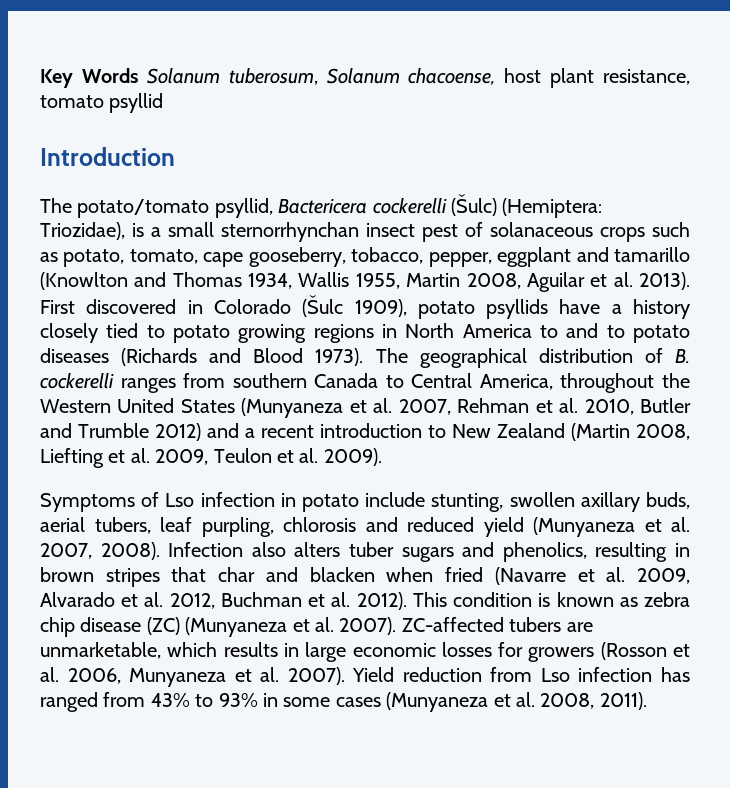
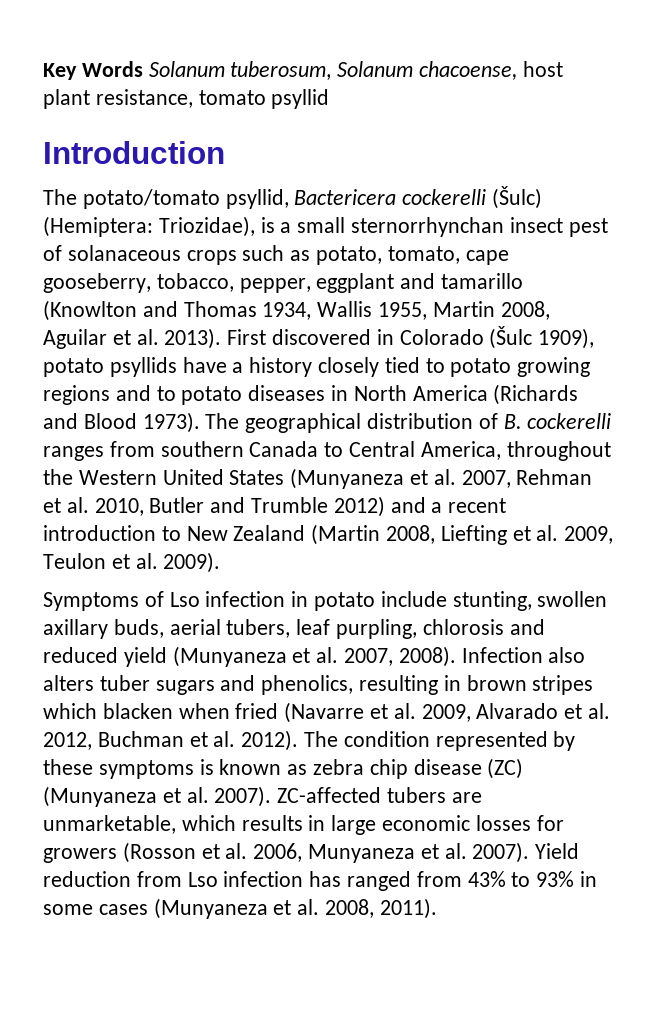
- First discovered in Colorado (Šulc 1909), potato psyllids have a history closely tied to potato growing regions in North America to and to potato diseases (Richards and Blood 1973).
+ First discovered in Colorado (Šulc 1909), potato psyllids have a history closely tied to potato growing regions and to potato diseases in North America (Richards and Blood 1973).
- Infection also alters tuber sugars and phenolics, resulting in brown stripes that char and blacken when fried (Navarre et al. 2009, Alvarado et al. 2012, Buchman et al. 2012).
+ Infection also alters tuber sugars and phenolics, resulting in brown stripes which blacken when fried (Navarre et al. 2009, Alvarado et al. 2012, Buchman et al. 2012).
- This condition is known as zebra chip disease (ZC) (Munyaneza et al. 2007).
+ The condition represented by these symptoms is known as zebra chip disease (ZC) (Munyaneza et al. 2007).

